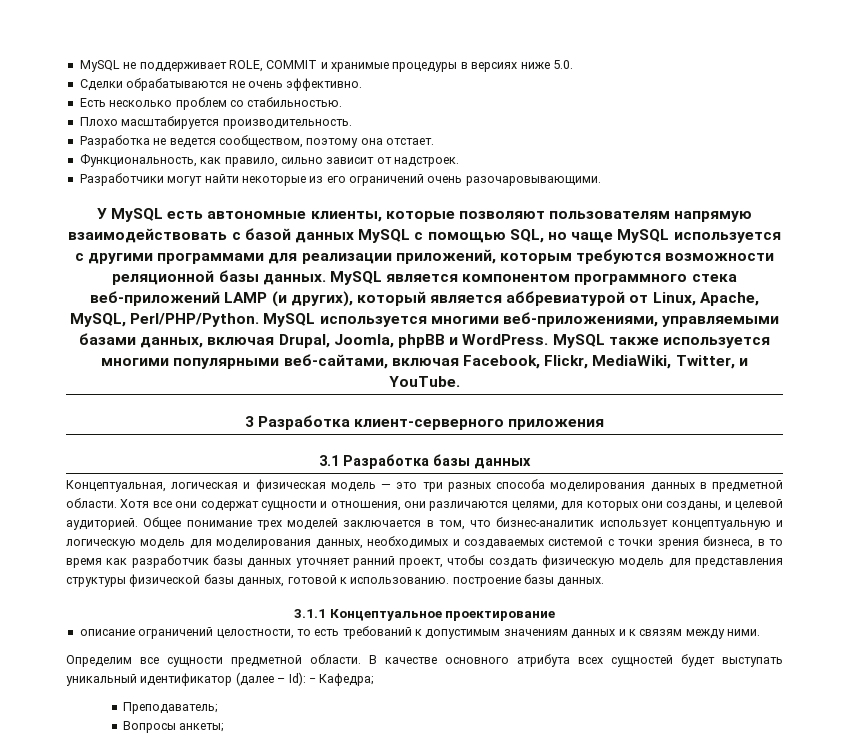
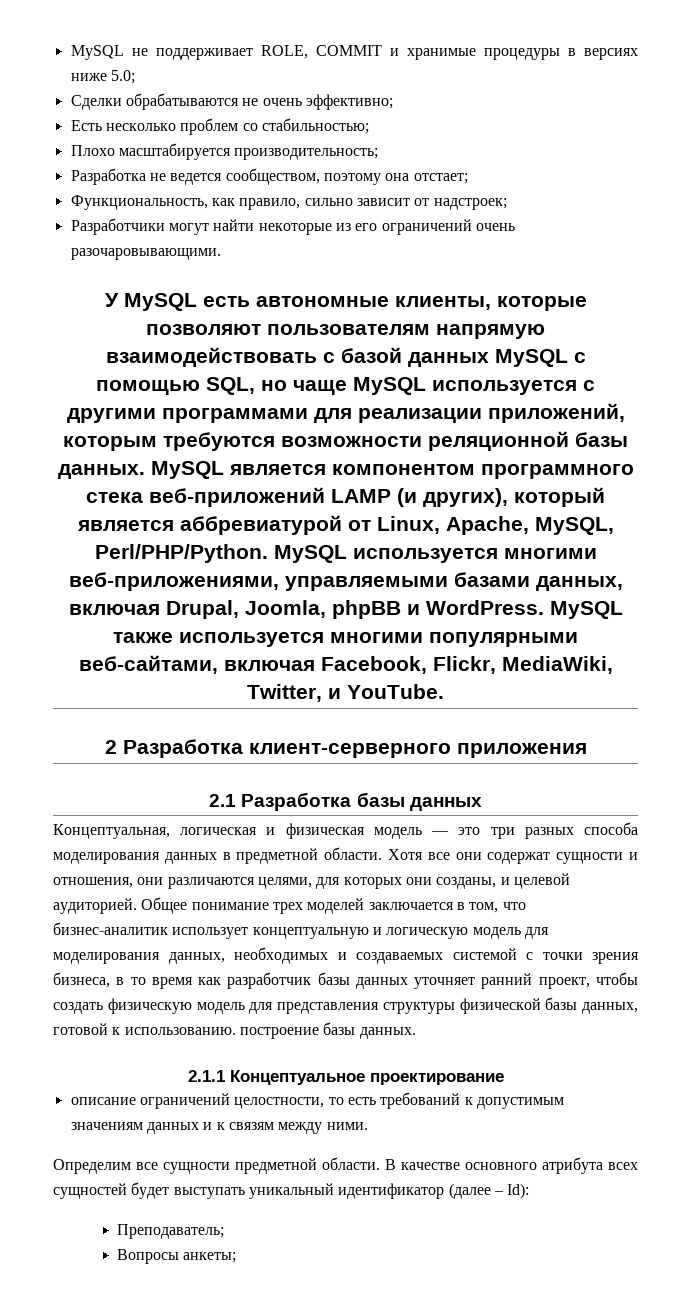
- MySQL не поддерживает ROLE, COMMIT и хранимые процедуры в версиях ниже 5.0.
+ MySQL не поддерживает ROLE, COMMIT и хранимые процедуры в версиях ниже 5.0;
- Сделки обрабатываются не очень эффективно.
+ Сделки обрабатываются не очень эффективно;
- Есть несколько проблем со стабильностью.
+ Есть несколько проблем со стабильностью;
- Плохо масштабируется производительность.
+ Плохо масштабируется производительность;
- Разработка не ведется сообществом, поэтому она отстает.
+ Разработка не ведется сообществом, поэтому она отстает;
- Функциональность, как правило, сильно зависит от надстроек.
+ Функциональность, как правило, сильно зависит от надстроек;
- 3 Разработка клиент-серверного приложения
+ 2 Разработка клиент-серверного приложения
- 3.1 Разработка базы данных
+ 2.1 Разработка базы данных
- 3.1.1 Концептуальное проектирование
+ 2.1.1 Концептуальное проектирование
- В качестве основного атрибута всех сущностей будет выступать уникальный идентификатор (далее – Id): − Кафедра;
+ В качестве основного атрибута всех сущностей будет выступать уникальный идентификатор (далее – Id):

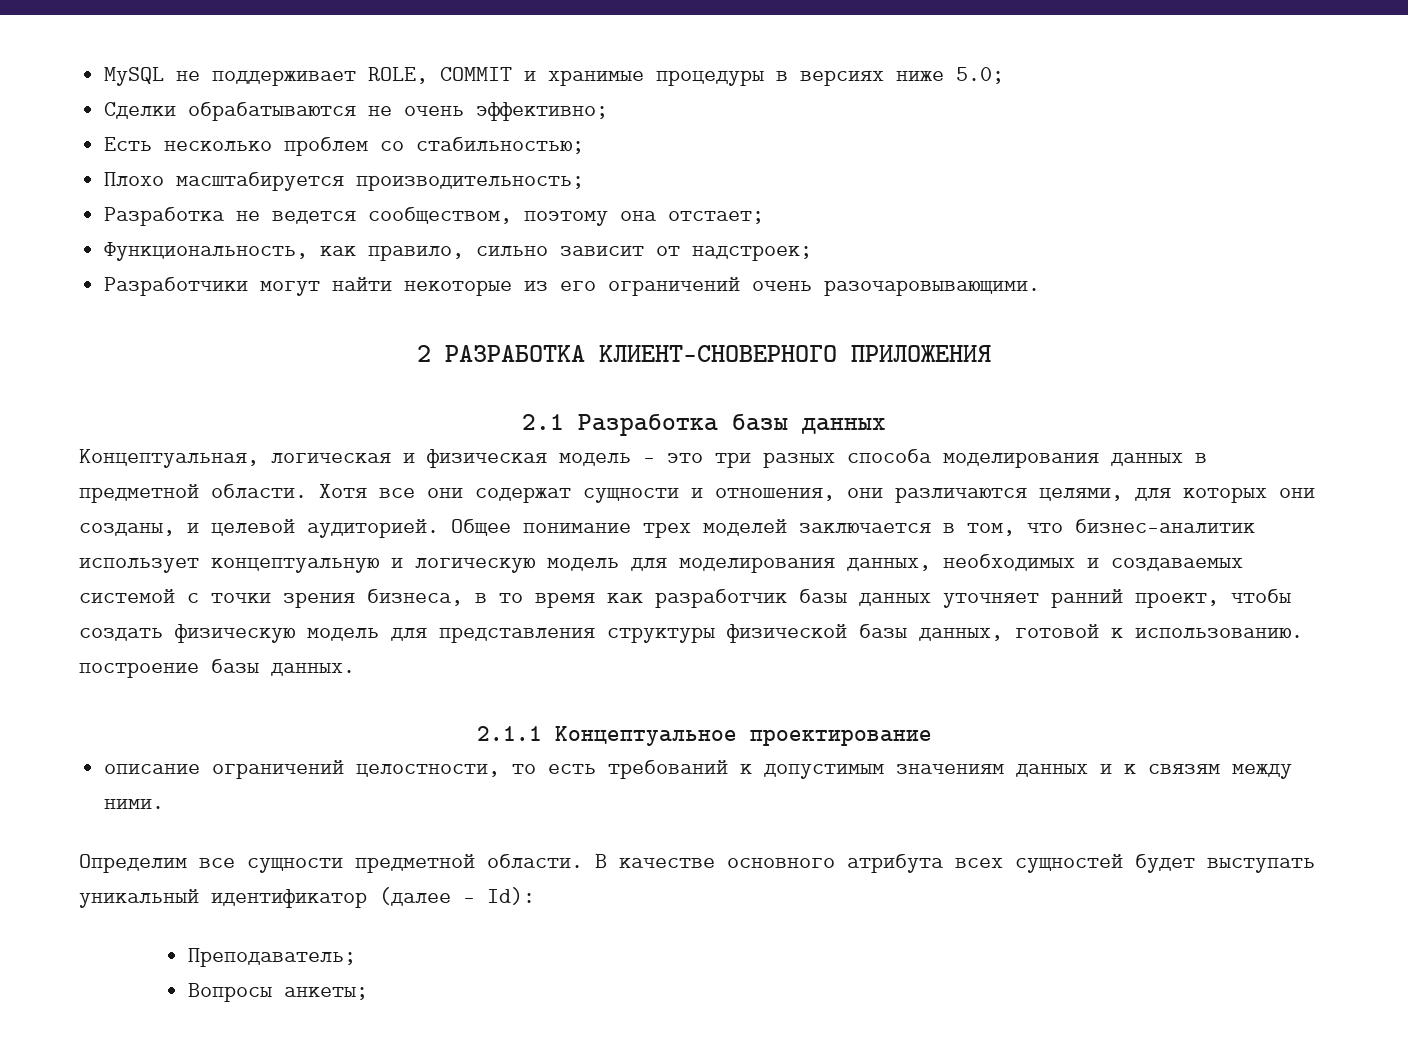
- У MySQL есть автономные клиенты, которые позволяют пользователям напрямую взаимодействовать с базой данных MySQL с помощью SQL, но чаще MySQL используется с другими программами для реализации приложений, которым требуются возможности реляционной базы данных. MySQL является компонентом программного стека веб-приложений LAMP (и других), который является аббревиатурой от Linux, Apache, MySQL, Perl/PHP/Python. MySQL используется многими веб-приложениями, управляемыми базами данных, включая Drupal, Joomla, phpBB и WordPress. MySQL также используется многими популярными веб-сайтами, включая Facebook, Flickr, MediaWiki, Twitter, и YouTube.
- 2 Разработка клиент-серверного приложения
+ 2 РАЗРАБОТКА КЛИЕНТ-СНОВЕРНОГО ПРИЛОЖЕНИЯ

